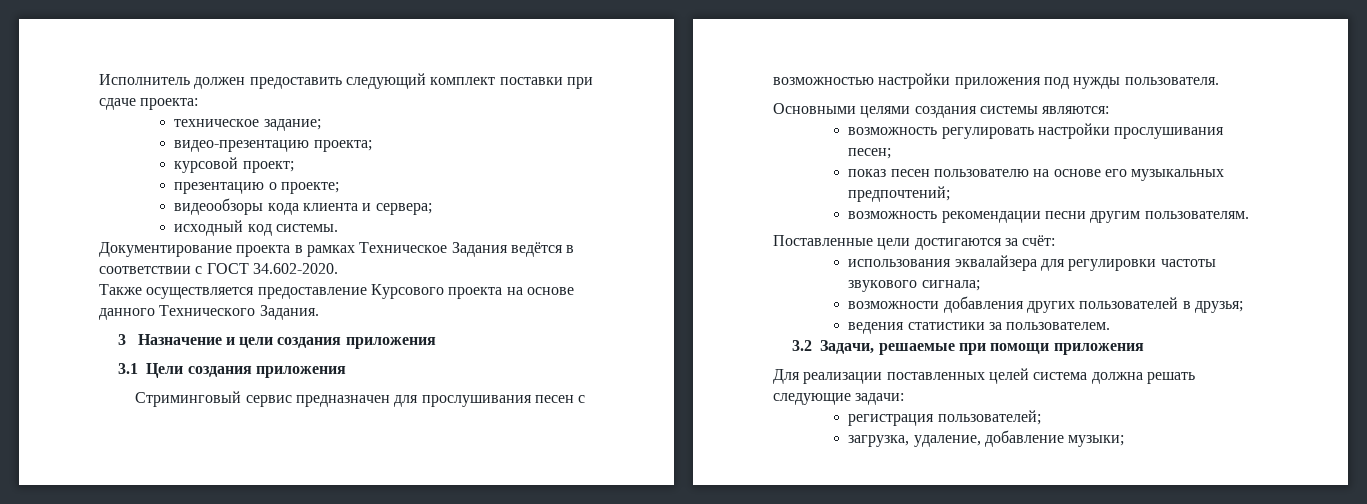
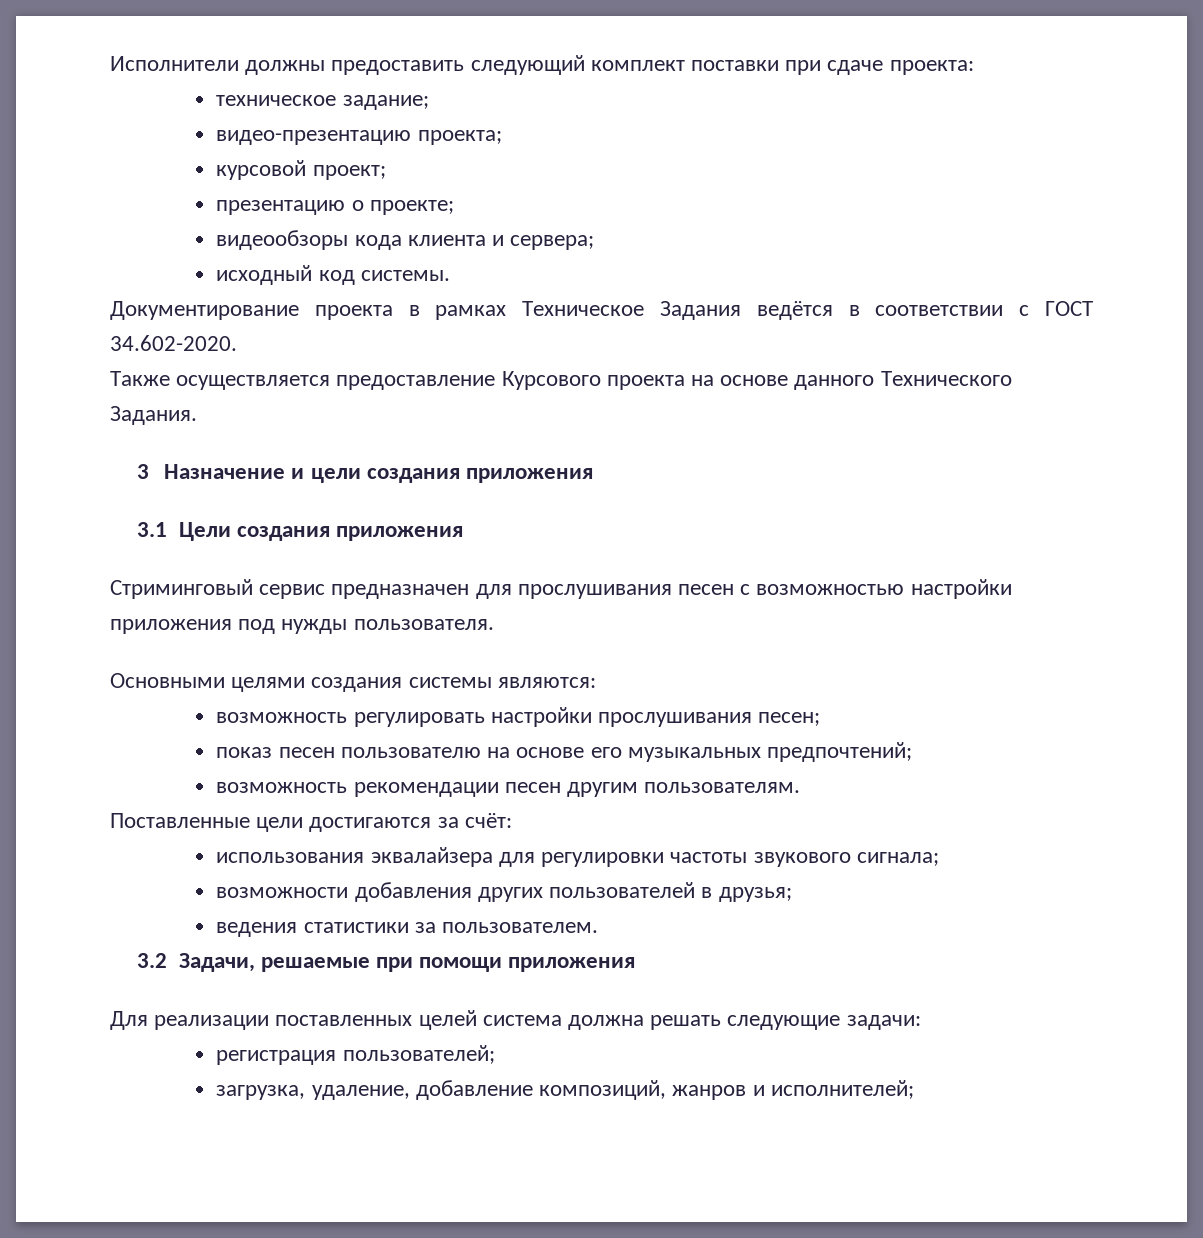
- Исполнитель должен предоставить следующий комплект поставки при сдаче проекта:
+ Исполнители должны предоставить следующий комплект поставки при сдаче проекта:
- возможность рекомендации песни другим пользователям.
+ возможность рекомендации песен другим пользователям.
- загрузка, удаление, добавление музыки;
+ загрузка, удаление, добавление композиций, жанров и исполнителей;

